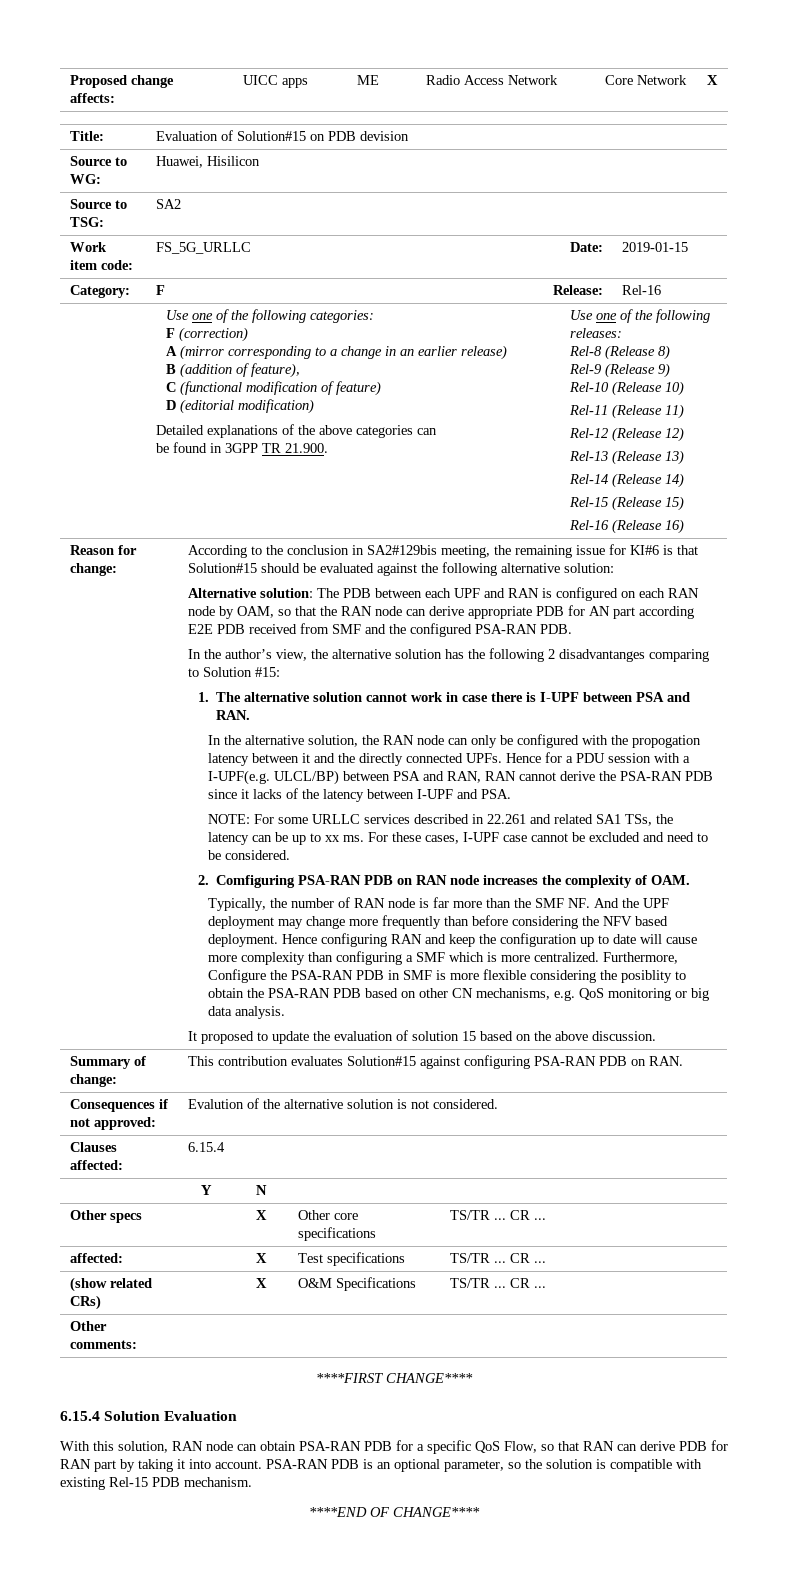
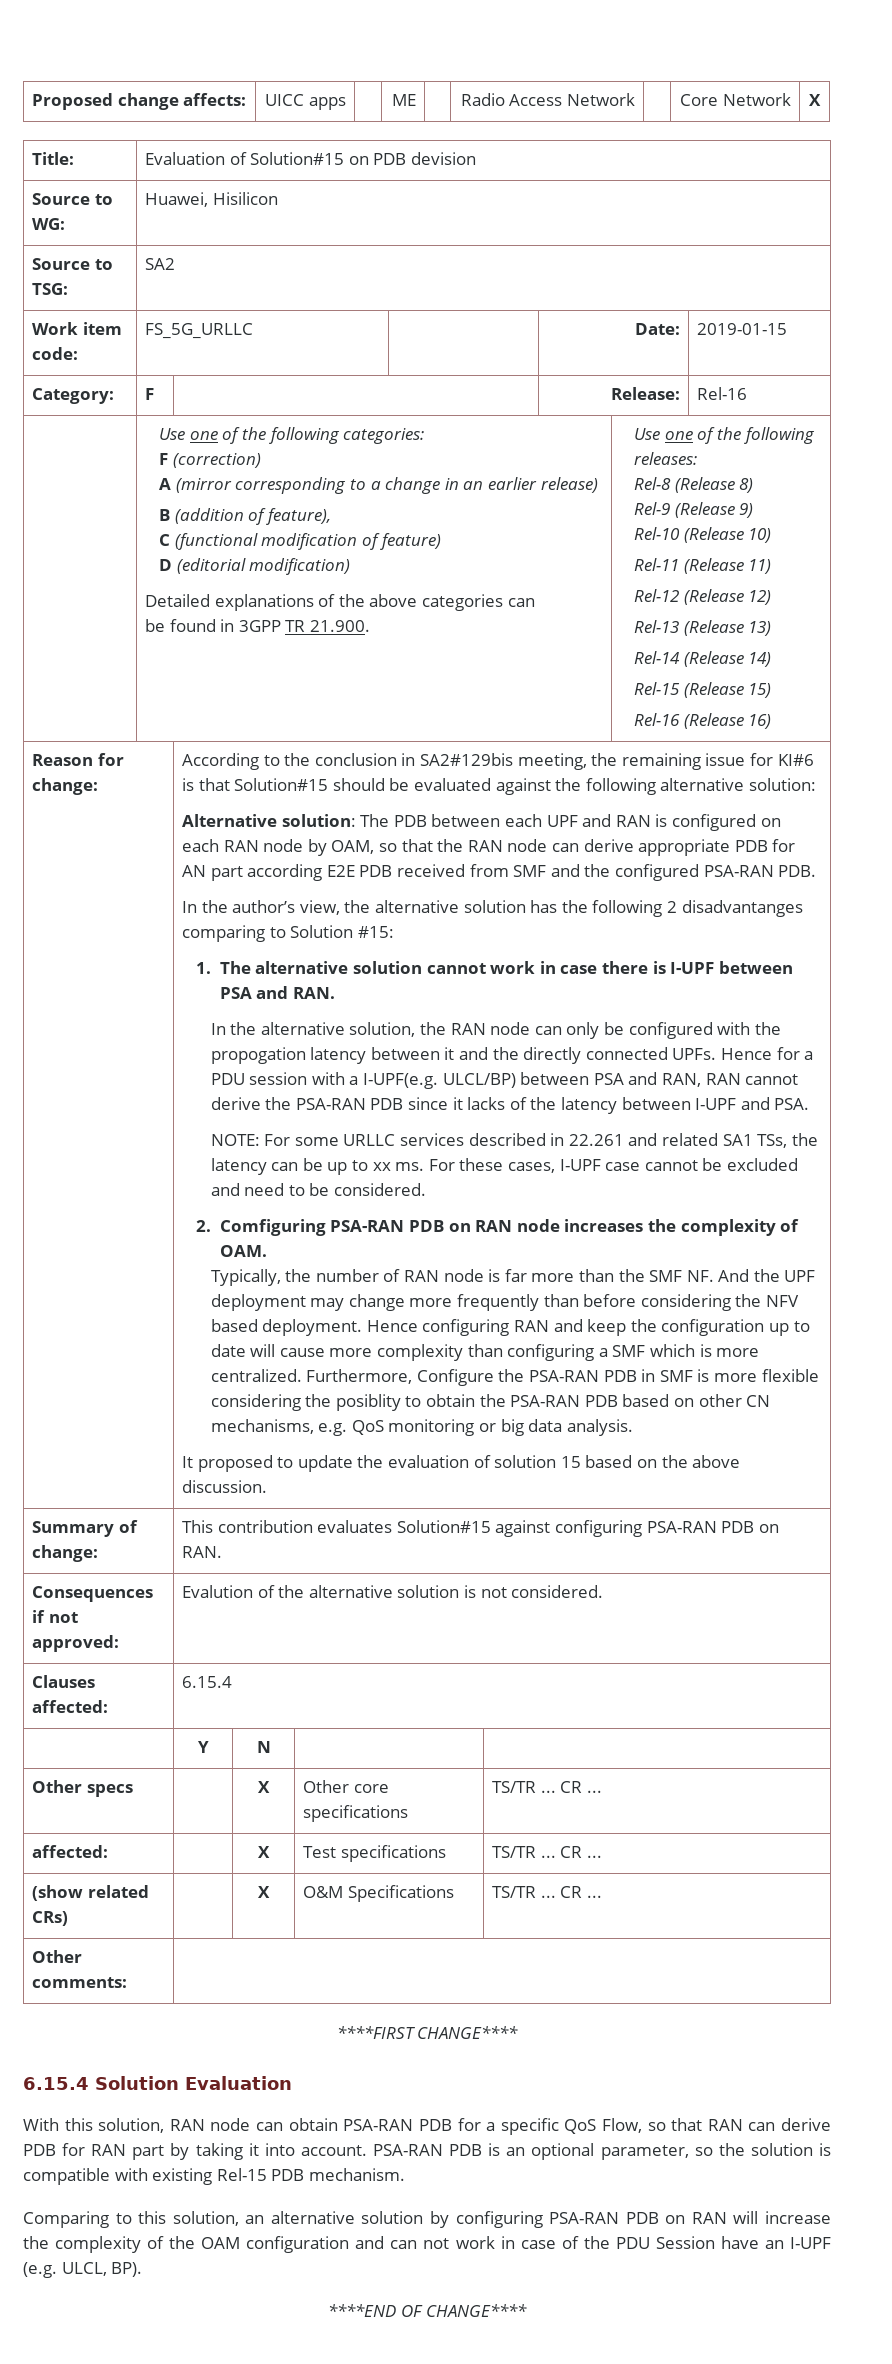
+ Comparing to this solution, an alternative solution by configuring PSA-RAN PDB on RAN will increase the complexity of the OAM configuration and can not work in case of the PDU Session have an I-UPF (e.g. ULCL, BP).

